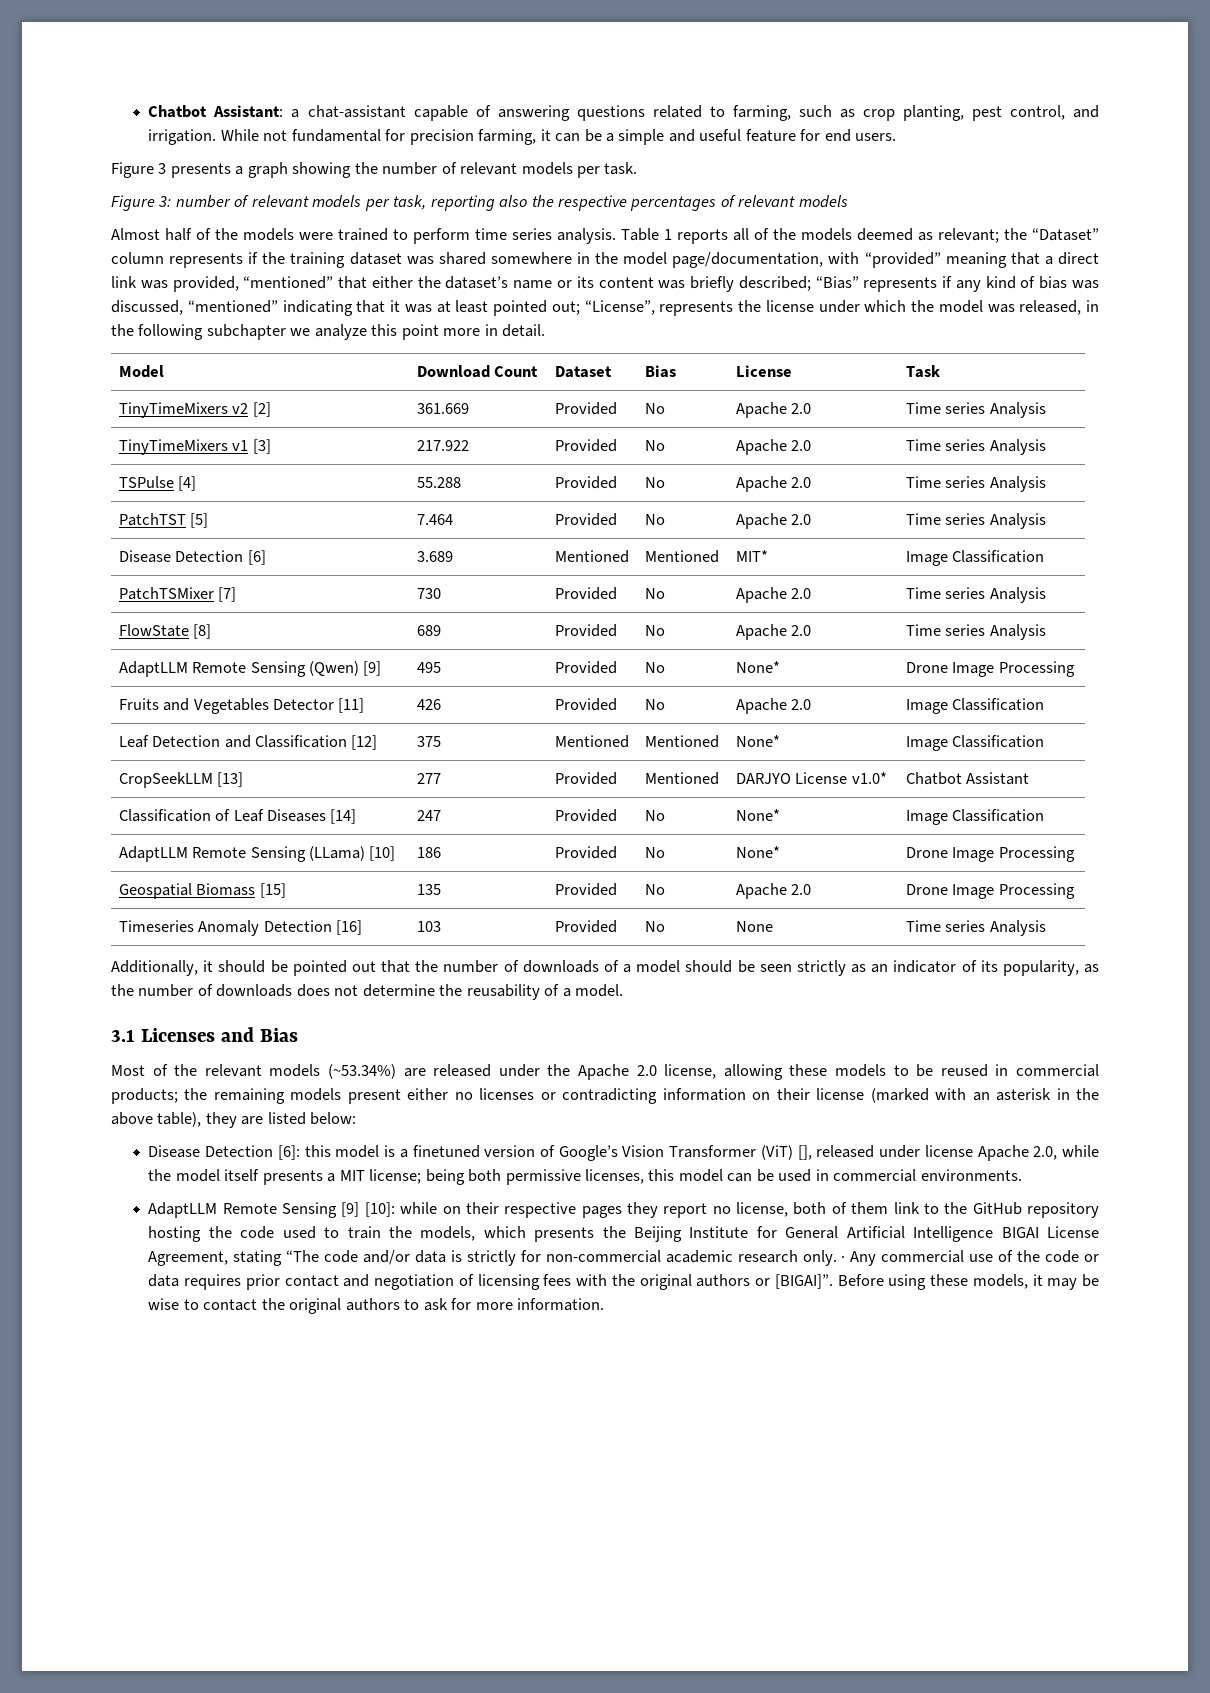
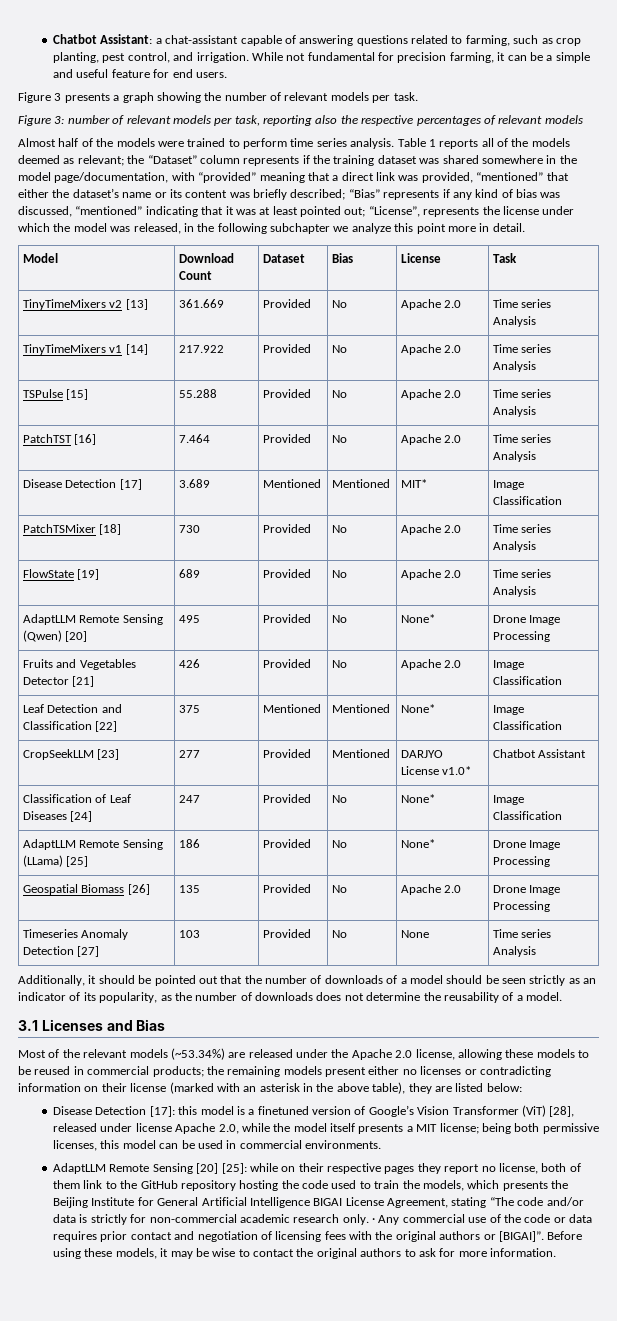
- TinyTimeMixers v2 [2] | 361.669 | Provided | No | Apache 2.0 | Time series Analysis
+ TinyTimeMixers v2 [13] | 361.669 | Provided | No | Apache 2.0 | Time series Analysis
- TinyTimeMixers v1 [3] | 217.922 | Provided | No | Apache 2.0 | Time series Analysis
+ TinyTimeMixers v1 [14] | 217.922 | Provided | No | Apache 2.0 | Time series Analysis
- TSPulse [4] | 55.288 | Provided | No | Apache 2.0 | Time series Analysis
+ TSPulse [15] | 55.288 | Provided | No | Apache 2.0 | Time series Analysis
- PatchTST [5] | 7.464 | Provided | No | Apache 2.0 | Time series Analysis
+ PatchTST [16] | 7.464 | Provided | No | Apache 2.0 | Time series Analysis
- Disease Detection [6] | 3.689 | Mentioned | Mentioned | MIT* | Image Classification
+ Disease Detection [17] | 3.689 | Mentioned | Mentioned | MIT* | Image Classification
- PatchTSMixer [7] | 730 | Provided | No | Apache 2.0 | Time series Analysis
+ PatchTSMixer [18] | 730 | Provided | No | Apache 2.0 | Time series Analysis
- FlowState [8] | 689 | Provided | No | Apache 2.0 | Time series Analysis
+ FlowState [19] | 689 | Provided | No | Apache 2.0 | Time series Analysis
- AdaptLLM Remote Sensing (Qwen) [9] | 495 | Provided | No | None* | Drone Image Processing
+ AdaptLLM Remote Sensing (Qwen) [20] | 495 | Provided | No | None* | Drone Image Processing
- Fruits and Vegetables Detector [11] | 426 | Provided | No | Apache 2.0 | Image Classification
+ Fruits and Vegetables Detector [21] | 426 | Provided | No | Apache 2.0 | Image Classification
- Leaf Detection and Classification [12] | 375 | Mentioned | Mentioned | None* | Image Classification
+ Leaf Detection and Classification [22] | 375 | Mentioned | Mentioned | None* | Image Classification
- CropSeekLLM [13] | 277 | Provided | Mentioned | DARJYO License v1.0* | Chatbot Assistant
+ CropSeekLLM [23] | 277 | Provided | Mentioned | DARJYO License v1.0* | Chatbot Assistant
- Classification of Leaf Diseases [14] | 247 | Provided | No | None* | Image Classification
+ Classification of Leaf Diseases [24] | 247 | Provided | No | None* | Image Classification
- AdaptLLM Remote Sensing (LLama) [10] | 186 | Provided | No | None* | Drone Image Processing
+ AdaptLLM Remote Sensing (LLama) [25] | 186 | Provided | No | None* | Drone Image Processing
- Geospatial Biomass [15] | 135 | Provided | No | Apache 2.0 | Drone Image Processing
+ Geospatial Biomass [26] | 135 | Provided | No | Apache 2.0 | Drone Image Processing
- Timeseries Anomaly Detection [16] | 103 | Provided | No | None | Time series Analysis
+ Timeseries Anomaly Detection [27] | 103 | Provided | No | None | Time series Analysis
- Disease Detection [6]: this model is a finetuned version of Google’s Vision Transformer (ViT) [], released under license Apache 2.0, while the model itself presents a MIT license; being both permissive licenses, this model can be used in commercial environments.
+ Disease Detection [17]: this model is a finetuned version of Google’s Vision Transformer (ViT) [28], released under license Apache 2.0, while the model itself presents a MIT license; being both permissive licenses, this model can be used in commercial environments.
- AdaptLLM Remote Sensing [9] [10]: while on their respective pages they report no license, both of them link to the GitHub repository hosting the code used to train the models, which presents the Beijing Institute for General Artificial Intelligence BIGAI License Agreement, stating “The code and/or data is strictly for non-commercial academic research only.
+ AdaptLLM Remote Sensing [20] [25]: while on their respective pages they report no license, both of them link to the GitHub repository hosting the code used to train the models, which presents the Beijing Institute for General Artificial Intelligence BIGAI License Agreement, stating “The code and/or data is strictly for non-commercial academic research only.

